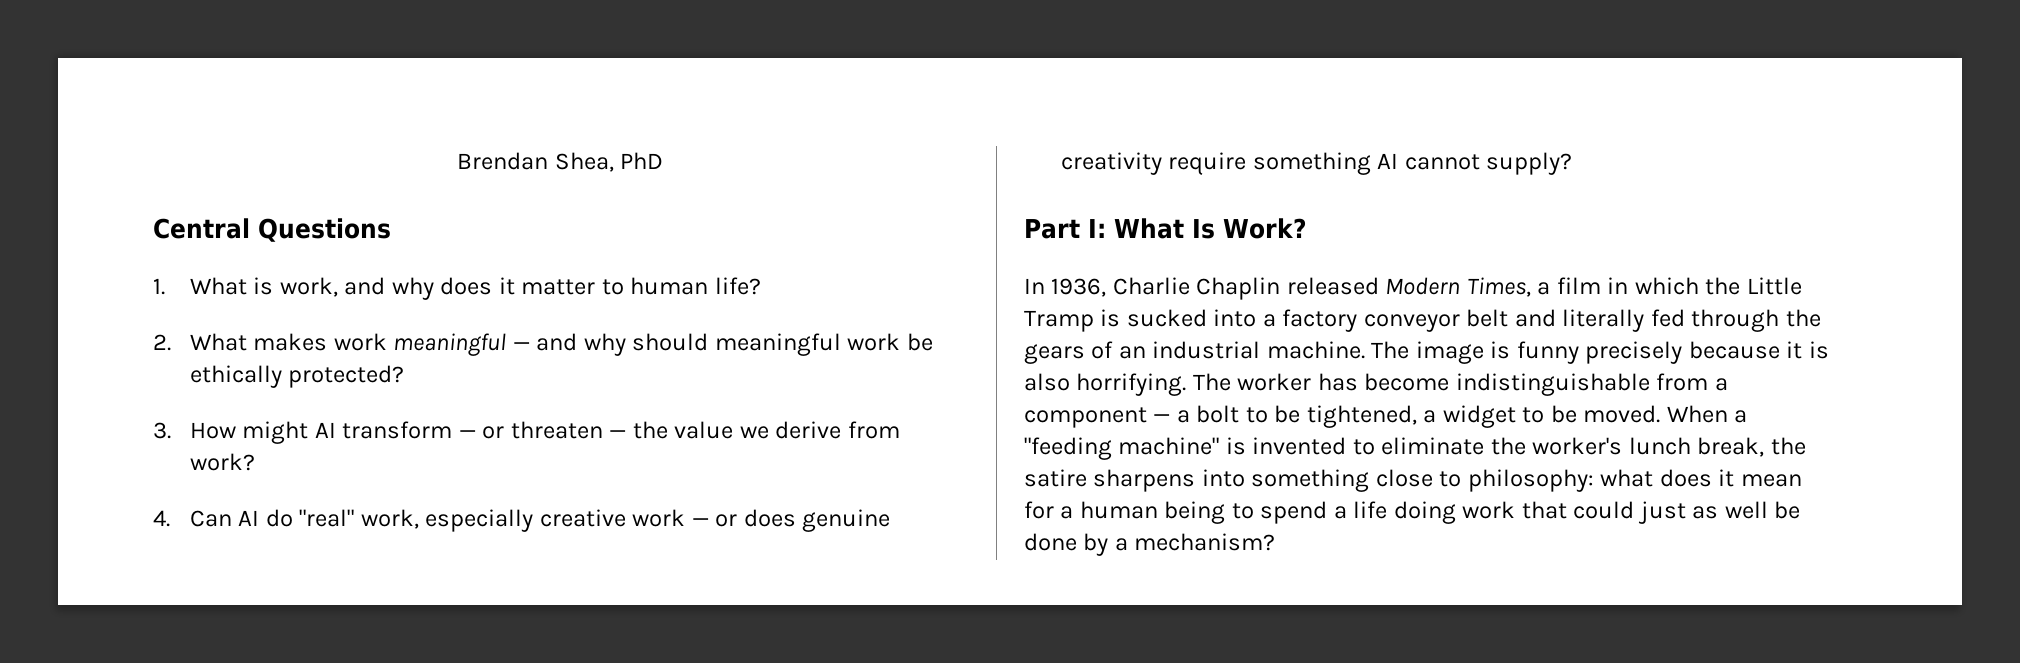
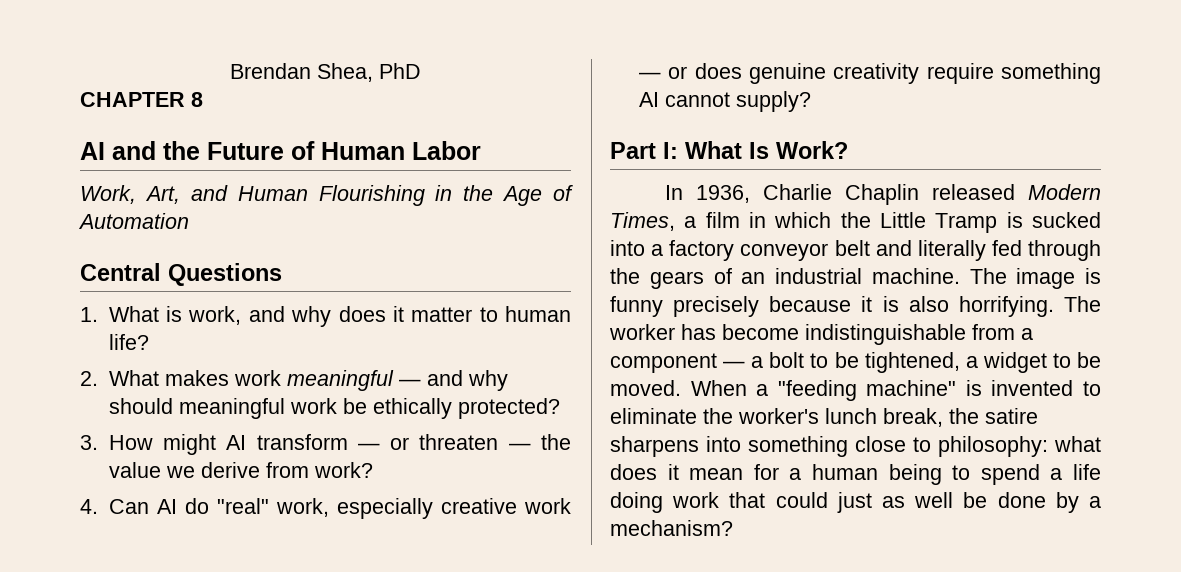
+ CHAPTER 8
+ AI and the Future of Human Labor
+ Work, Art, and Human Flourishing in the Age of Automation

